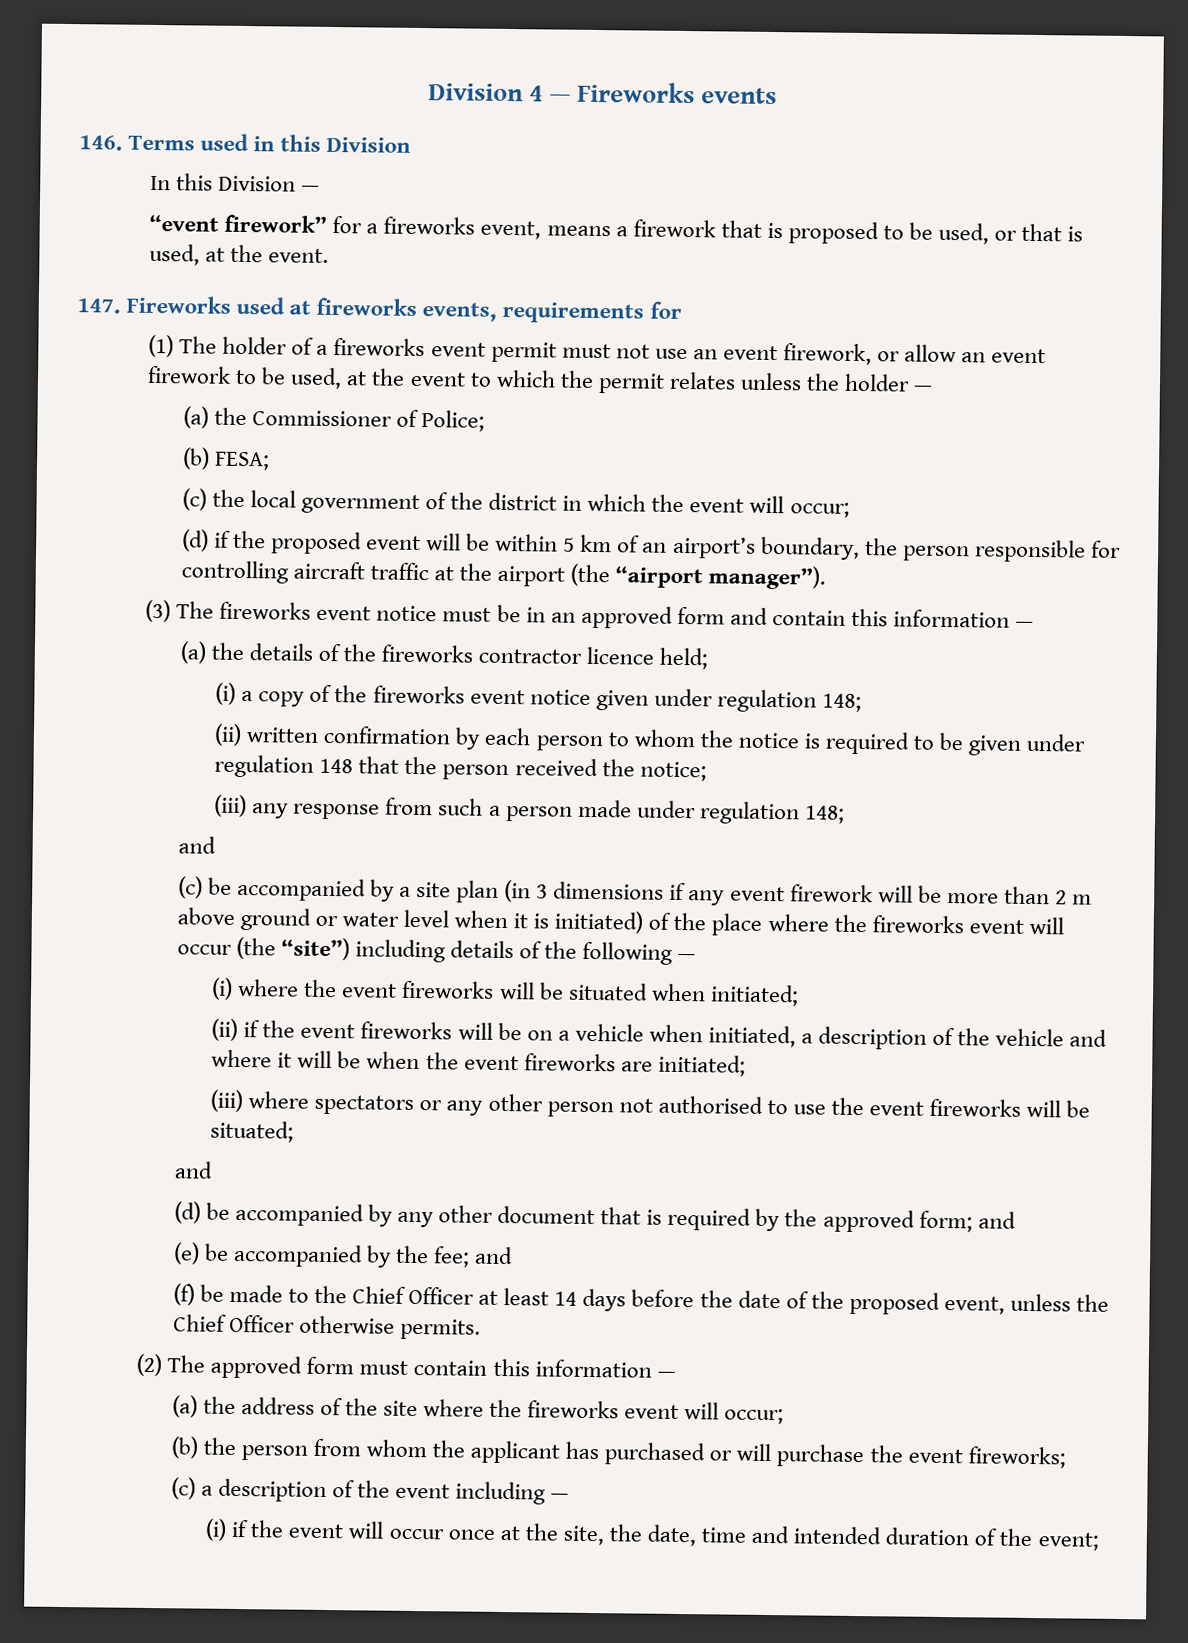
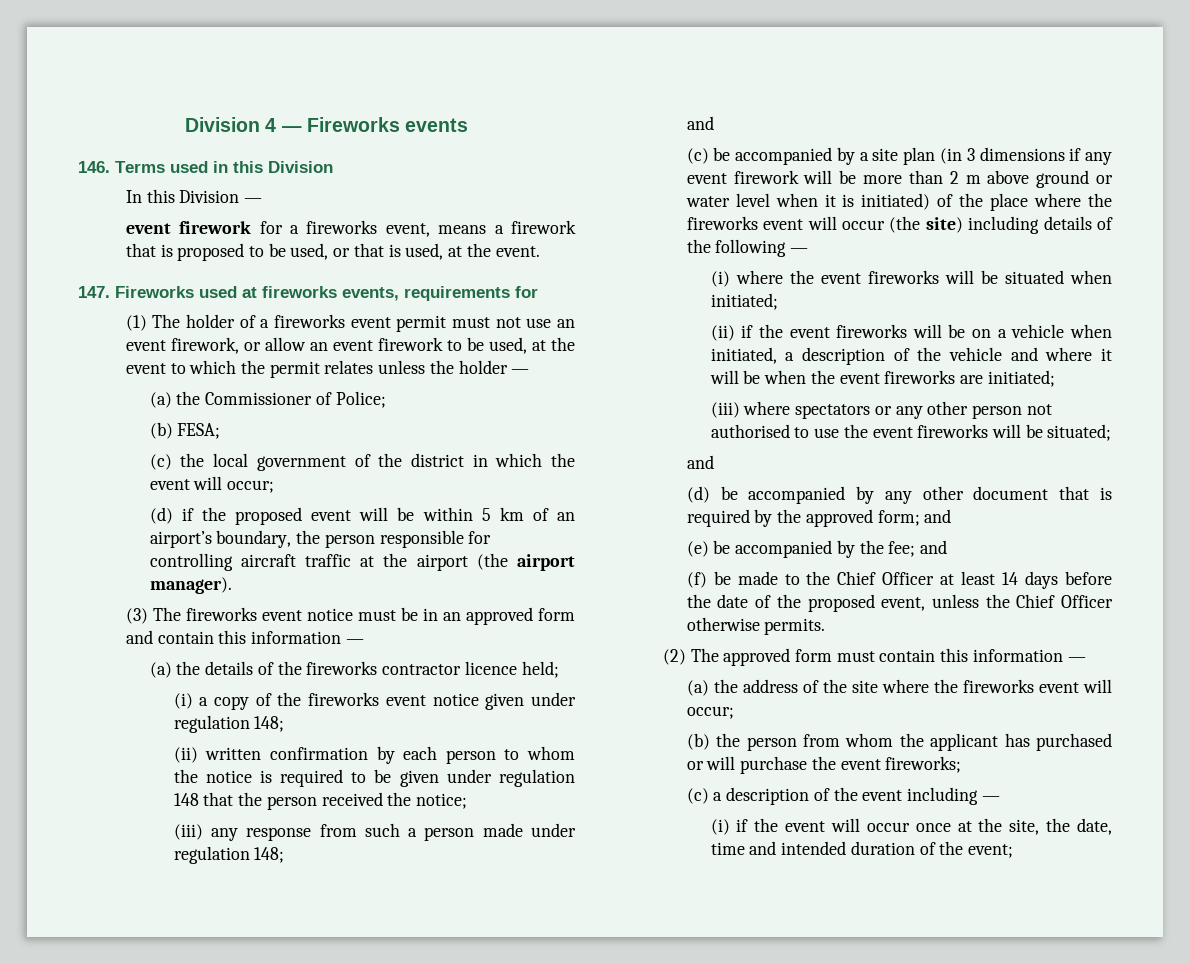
- “event firework” for a fireworks event, means a firework that is proposed to be used, or that is used, at the event.
+ event firework for a fireworks event, means a firework that is proposed to be used, or that is used, at the event.
- (d) if the proposed event will be within 5 km of an airport’s boundary, the person responsible for controlling aircraft traffic at the airport (the “airport manager”).
+ (d) if the proposed event will be within 5 km of an airport’s boundary, the person responsible for controlling aircraft traffic at the airport (the airport manager).
- (c) be accompanied by a site plan (in 3 dimensions if any event firework will be more than 2 m above ground or water level when it is initiated) of the place where the fireworks event will occur (the “site”) including details of the following —
+ (c) be accompanied by a site plan (in 3 dimensions if any event firework will be more than 2 m above ground or water level when it is initiated) of the place where the fireworks event will occur (the site) including details of the following —

